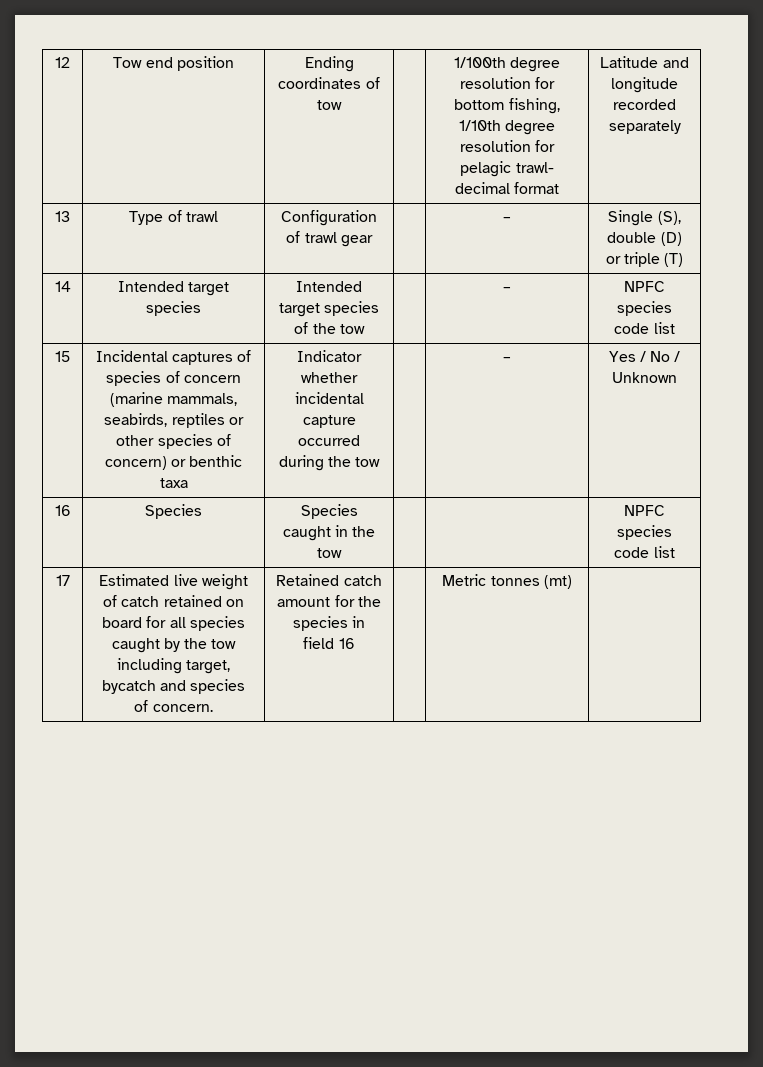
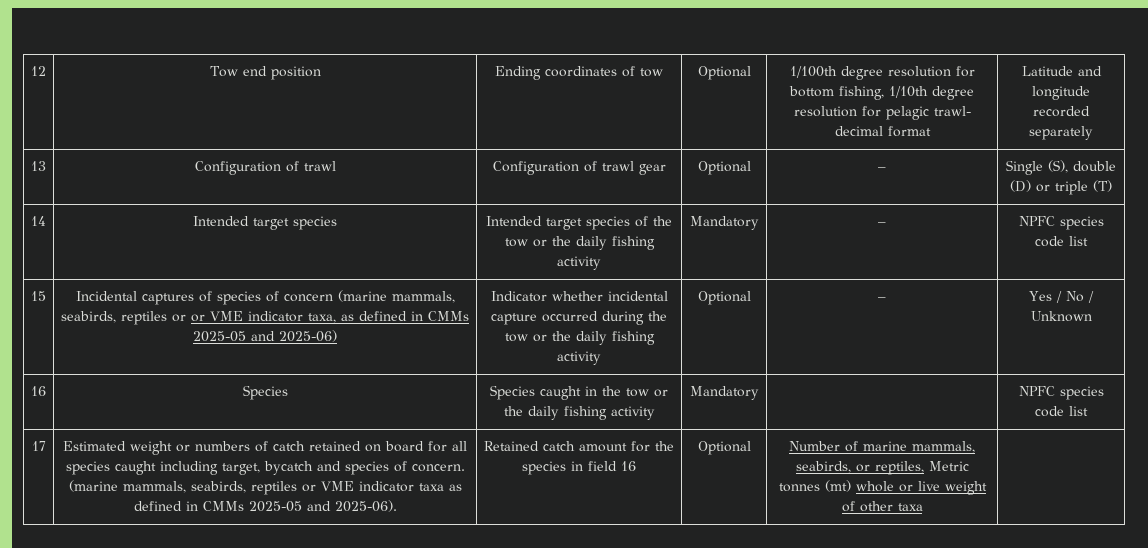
- 12 | Tow end position | Ending coordinates of tow | | 1/100th degree resolution for bottom fishing, 1/10th degree resolution for pelagic trawl- decimal format | Latitude and longitude recorded separately
+ 12 | Tow end position | Ending coordinates of tow | Optional | 1/100th degree resolution for bottom fishing, 1/10th degree resolution for pelagic trawl- decimal format | Latitude and longitude recorded separately
- 13 | Type of trawl | Configuration of trawl gear | | – | Single (S), double (D) or triple (T)
+ 13 | Configuration of trawl | Configuration of trawl gear | Optional | – | Single (S), double (D) or triple (T)
- 14 | Intended target species | Intended target species of the tow | | – | NPFC species code list
+ 14 | Intended target species | Intended target species of the tow or the daily fishing activity | Mandatory | – | NPFC species code list
- Incidental captures of species of concern (marine mammals, seabirds, reptiles or other species of concern) or benthic taxa
+ Incidental captures of species of concern (marine mammals, seabirds, reptiles or or VME indicator taxa, as defined in CMMs 2025-05 and 2025-06)
- Indicator whether incidental capture occurred during the tow
+ Indicator whether incidental capture occurred during the tow or the daily fishing activity | Optional
- 16 | Species | Species caught in the tow | | | NPFC species code list
+ 16 | Species | Species caught in the tow or the daily fishing activity | Mandatory | | NPFC species code list
- Estimated live weight of catch retained on board for all species caught by the tow including target, bycatch and species of concern.
+ Estimated weight or numbers of catch retained on board for all species caught including target, bycatch and species of concern. (marine mammals, seabirds, reptiles or VME indicator taxa as defined in CMMs 2025-05 and 2025-06).
- Metric tonnes (mt)
+ Optional | Number of marine mammals, seabirds, or reptiles, Metric tonnes (mt) whole or live weight of other taxa

